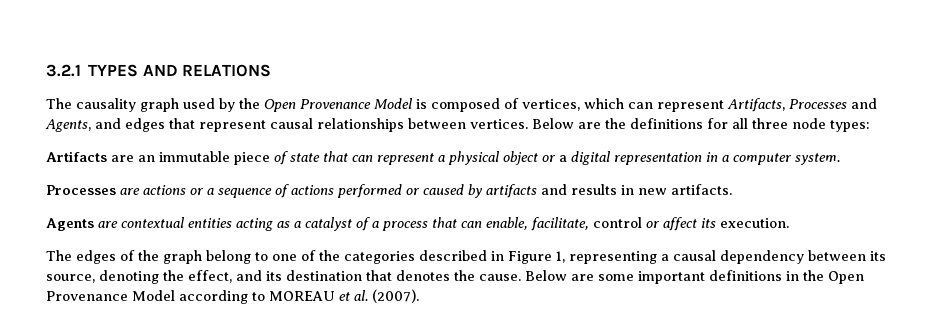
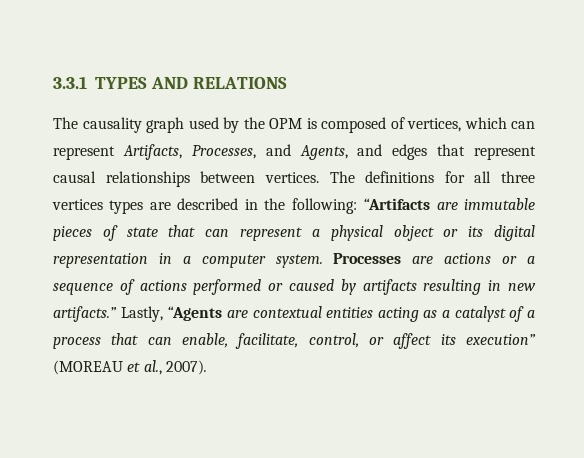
- 3.2.1 TYPES AND RELATIONS
+ 3.3.1 TYPES AND RELATIONS
- The causality graph used by the Open Provenance Model is composed of vertices, which can represent Artifacts, Processes and Agents, and edges that represent causal relationships between vertices.
+ The causality graph used by the OPM is composed of vertices, which can represent Artifacts, Processes, and Agents, and edges that represent causal relationships between vertices.
- Below are the definitions for all three node types:
- Artifacts are an immutable piece of state that can represent a physical object or a digital representation in a computer system.
- Processes are actions or a sequence of actions performed or caused by artifacts and results in new artifacts.
- Agents are contextual entities acting as a catalyst of a process that can enable, facilitate, control or affect its execution.
- The edges of the graph belong to one of the categories described in Figure 1, representing a causal dependency between its source, denoting the effect, and its destination that denotes the cause. Below are some important definitions in the Open Provenance Model according to MOREAU et al. (2007).
+ The definitions for all three vertices types are described in the following: “Artifacts are immutable pieces of state that can represent a physical object or its digital representation in a computer system. Processes are actions or a sequence of actions performed or caused by artifacts resulting in new artifacts.” Lastly, “Agents are contextual entities acting as a catalyst of a process that can enable, facilitate, control, or affect its execution” (MOREAU et al., 2007).

